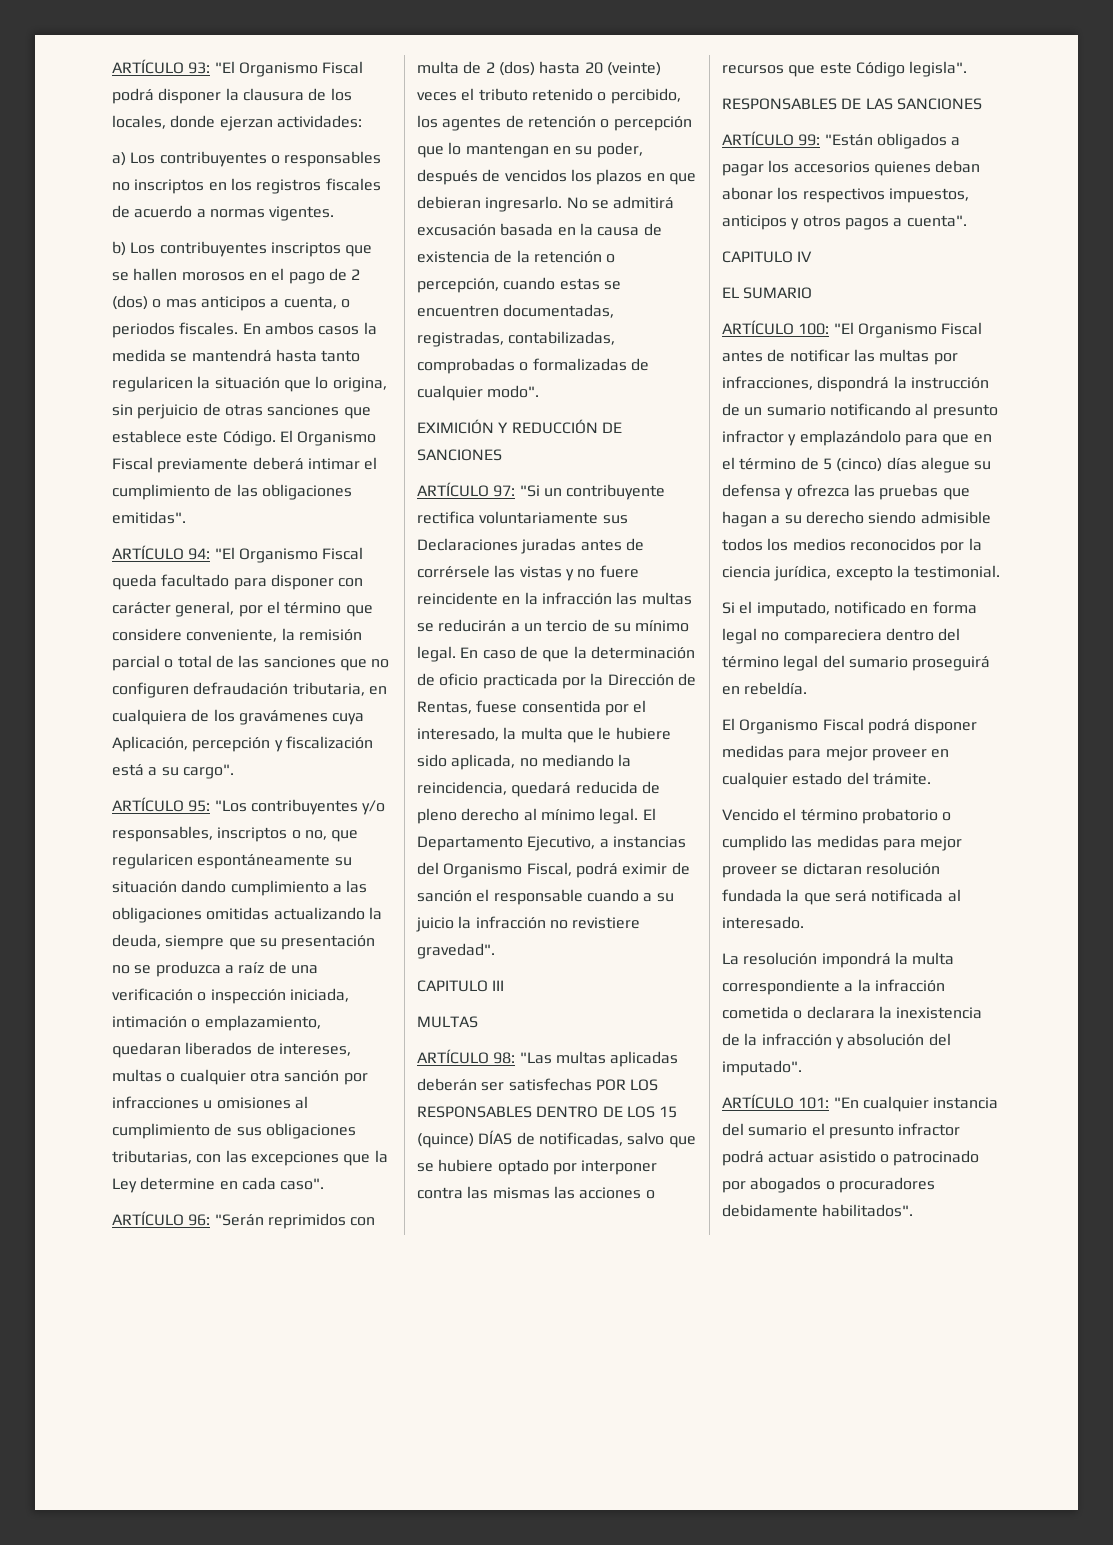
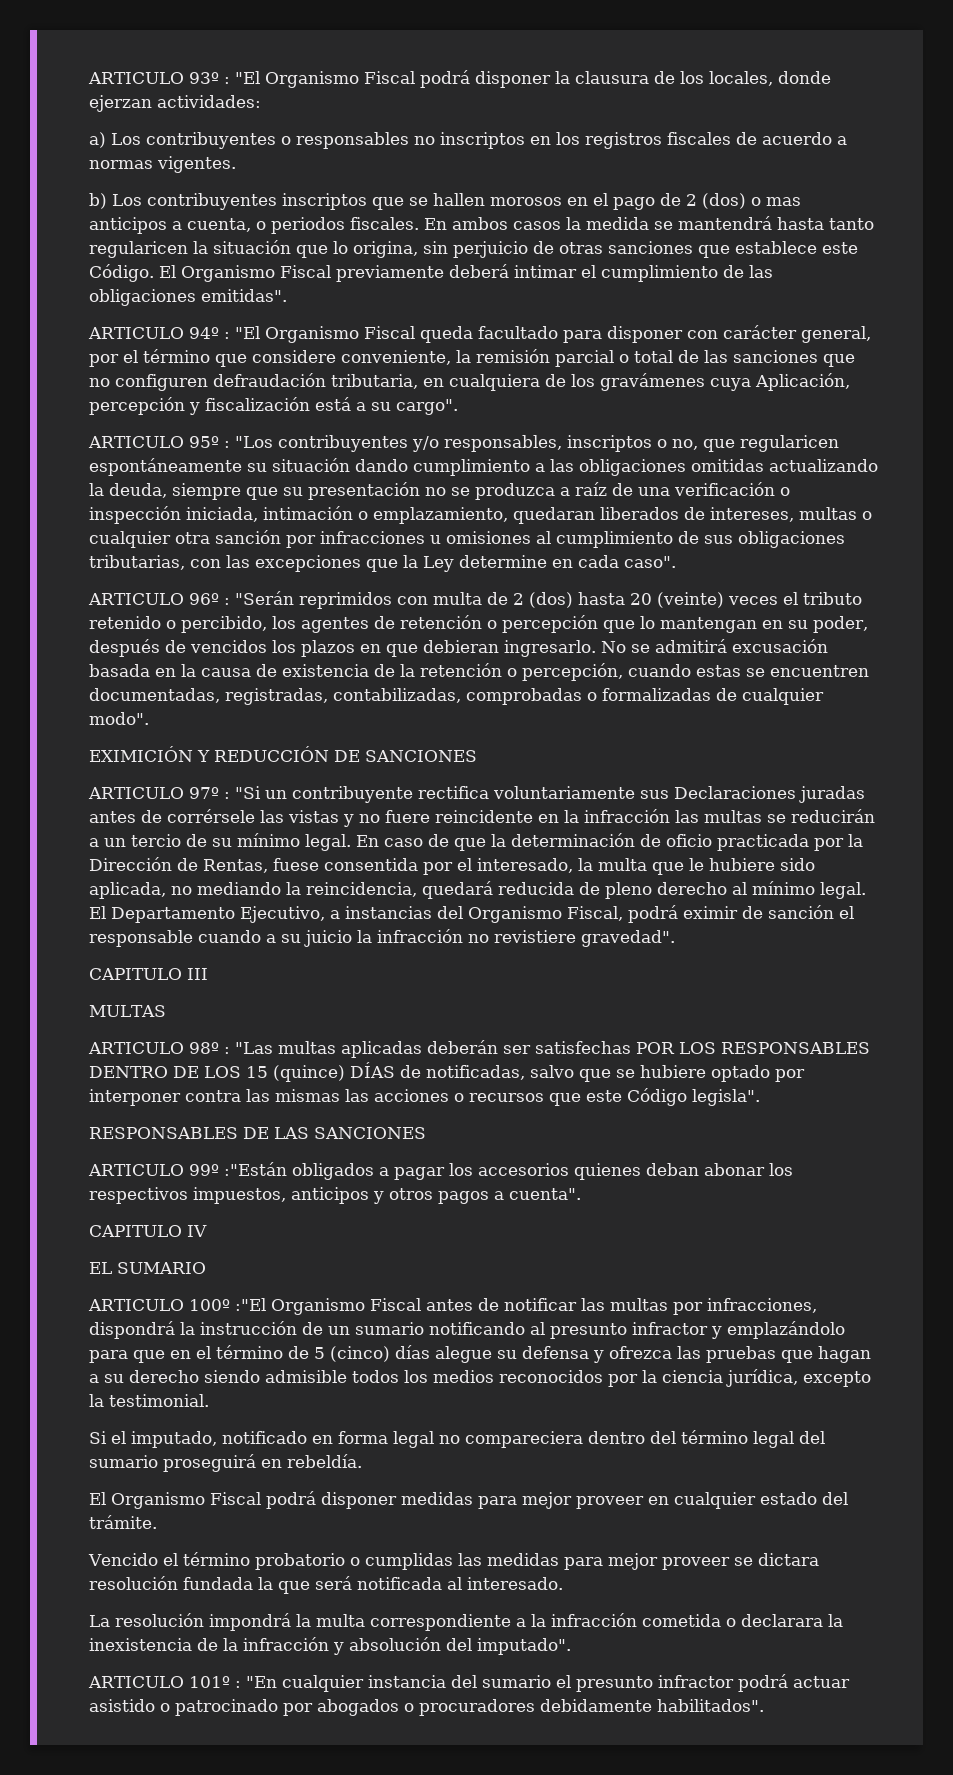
- ARTÍCULO 93: "El Organismo Fiscal podrá disponer la clausura de los locales, donde ejerzan actividades:
+ ARTICULO 93º : "El Organismo Fiscal podrá disponer la clausura de los locales, donde ejerzan actividades:
- ARTÍCULO 94: "El Organismo Fiscal queda facultado para disponer con carácter general, por el término que considere conveniente, la remisión parcial o total de las sanciones que no configuren defraudación tributaria, en cualquiera de los gravámenes cuya Aplicación, percepción y fiscalización está a su cargo".
+ ARTICULO 94º : "El Organismo Fiscal queda facultado para disponer con carácter general, por el término que considere conveniente, la remisión parcial o total de las sanciones que no configuren defraudación tributaria, en cualquiera de los gravámenes cuya Aplicación, percepción y fiscalización está a su cargo".
- ARTÍCULO 95:
+ ARTICULO 95º :
- ARTÍCULO 96: "Serán reprimidos con multa de 2 (dos) hasta 20 (veinte) veces el tributo retenido o percibido, los agentes de retención o percepción que lo mantengan en su poder, después de vencidos los plazos en que debieran ingresarlo.
+ ARTICULO 96º : "Serán reprimidos con multa de 2 (dos) hasta 20 (veinte) veces el tributo retenido o percibido, los agentes de retención o percepción que lo mantengan en su poder, después de vencidos los plazos en que debieran ingresarlo.
- ARTÍCULO 97: "Si un contribuyente rectifica voluntariamente sus Declaraciones juradas antes de corrérsele las vistas y no fuere reincidente en la infracción las multas se reducirán a un tercio de su mínimo legal.
+ ARTICULO 97º : "Si un contribuyente rectifica voluntariamente sus Declaraciones juradas antes de corrérsele las vistas y no fuere reincidente en la infracción las multas se reducirán a un tercio de su mínimo legal.
- ARTÍCULO 98: "Las multas aplicadas deberán ser satisfechas POR LOS RESPONSABLES DENTRO DE LOS 15 (quince) DÍAS de notificadas, salvo que se hubiere optado por interponer contra las mismas las acciones o recursos que este Código legisla".
+ ARTICULO 98º : "Las multas aplicadas deberán ser satisfechas POR LOS RESPONSABLES DENTRO DE LOS 15 (quince) DÍAS de notificadas, salvo que se hubiere optado por interponer contra las mismas las acciones o recursos que este Código legisla".
- ARTÍCULO 99: "Están obligados a pagar los accesorios quienes deban abonar los respectivos impuestos, anticipos y otros pagos a cuenta".
+ ARTICULO 99º :"Están obligados a pagar los accesorios quienes deban abonar los respectivos impuestos, anticipos y otros pagos a cuenta".
- ARTÍCULO 100: "El Organismo Fiscal antes de notificar las multas por infracciones, dispondrá la instrucción de un sumario notificando al presunto infractor y emplazándolo para que en el término de 5 (cinco) días alegue su defensa y ofrezca las pruebas que hagan a su derecho siendo admisible todos los medios reconocidos por la ciencia jurídica, excepto la testimonial.
+ ARTICULO 100º :"El Organismo Fiscal antes de notificar las multas por infracciones, dispondrá la instrucción de un sumario notificando al presunto infractor y emplazándolo para que en el término de 5 (cinco) días alegue su defensa y ofrezca las pruebas que hagan a su derecho siendo admisible todos los medios reconocidos por la ciencia jurídica, excepto la testimonial.
- Vencido el término probatorio o cumplido las medidas para mejor proveer se dictaran resolución fundada la que será notificada al interesado.
+ Vencido el término probatorio o cumplidas las medidas para mejor proveer se dictara resolución fundada la que será notificada al interesado.
- ARTÍCULO 101: "En cualquier instancia del sumario el presunto infractor podrá actuar asistido o patrocinado por abogados o procuradores debidamente habilitados".
+ ARTICULO 101º : "En cualquier instancia del sumario el presunto infractor podrá actuar asistido o patrocinado por abogados o procuradores debidamente habilitados".

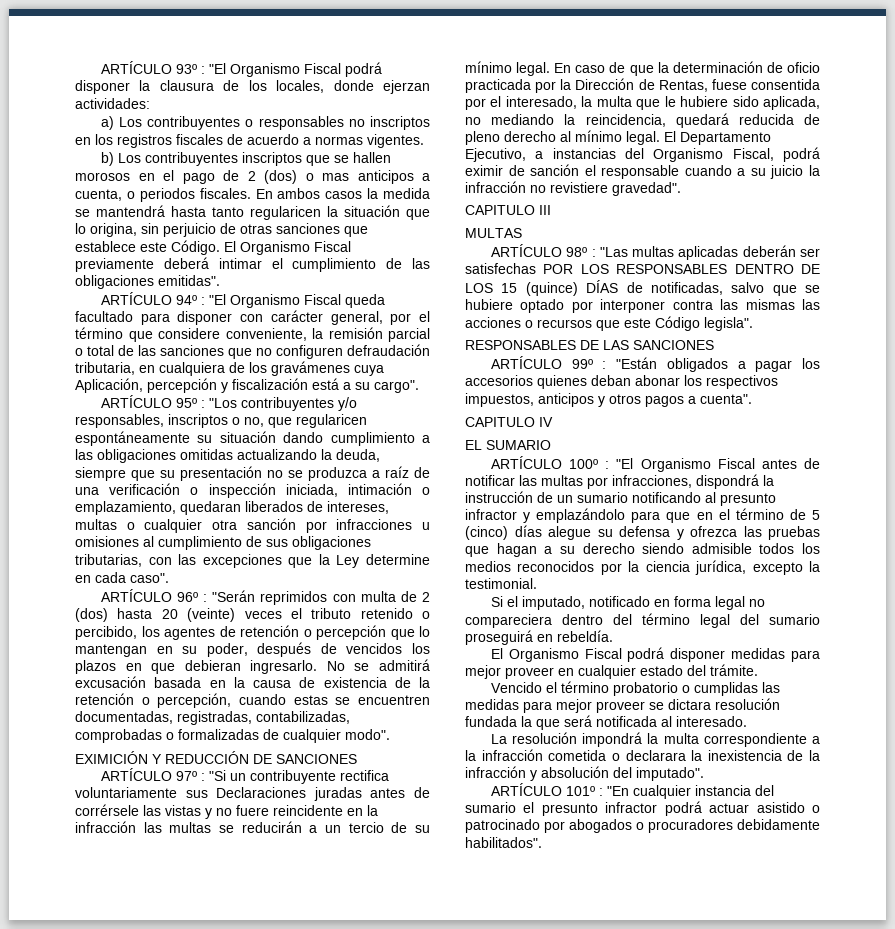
- ARTICULO 93º : "El Organismo Fiscal podrá disponer la clausura de los locales, donde ejerzan actividades:
+ ARTÍCULO 93º : "El Organismo Fiscal podrá disponer la clausura de los locales, donde ejerzan actividades:
- ARTICULO 94º : "El Organismo Fiscal queda facultado para disponer con carácter general, por el término que considere conveniente, la remisión parcial o total de las sanciones que no configuren defraudación tributaria, en cualquiera de los gravámenes cuya Aplicación, percepción y fiscalización está a su cargo".
+ ARTÍCULO 94º : "El Organismo Fiscal queda facultado para disponer con carácter general, por el término que considere conveniente, la remisión parcial o total de las sanciones que no configuren defraudación tributaria, en cualquiera de los gravámenes cuya Aplicación, percepción y fiscalización está a su cargo".
- ARTICULO 95º :
+ ARTÍCULO 95º :
- ARTICULO 96º : "Serán reprimidos con multa de 2 (dos) hasta 20 (veinte) veces el tributo retenido o percibido, los agentes de retención o percepción que lo mantengan en su poder, después de vencidos los plazos en que debieran ingresarlo.
+ ARTÍCULO 96º : "Serán reprimidos con multa de 2 (dos) hasta 20 (veinte) veces el tributo retenido o percibido, los agentes de retención o percepción que lo mantengan en su poder, después de vencidos los plazos en que debieran ingresarlo.
- ARTICULO 97º : "Si un contribuyente rectifica voluntariamente sus Declaraciones juradas antes de corrérsele las vistas y no fuere reincidente en la infracción las multas se reducirán a un tercio de su mínimo legal.
+ ARTÍCULO 97º : "Si un contribuyente rectifica voluntariamente sus Declaraciones juradas antes de corrérsele las vistas y no fuere reincidente en la infracción las multas se reducirán a un tercio de su mínimo legal.
- ARTICULO 98º : "Las multas aplicadas deberán ser satisfechas POR LOS RESPONSABLES DENTRO DE LOS 15 (quince) DÍAS de notificadas, salvo que se hubiere optado por interponer contra las mismas las acciones o recursos que este Código legisla".
+ ARTÍCULO 98º : "Las multas aplicadas deberán ser satisfechas POR LOS RESPONSABLES DENTRO DE LOS 15 (quince) DÍAS de notificadas, salvo que se hubiere optado por interponer contra las mismas las acciones o recursos que este Código legisla".
- ARTICULO 99º :"Están obligados a pagar los accesorios quienes deban abonar los respectivos impuestos, anticipos y otros pagos a cuenta".
+ ARTÍCULO 99º : "Están obligados a pagar los accesorios quienes deban abonar los respectivos impuestos, anticipos y otros pagos a cuenta".
- ARTICULO 100º :"El Organismo Fiscal antes de notificar las multas por infracciones, dispondrá la instrucción de un sumario notificando al presunto infractor y emplazándolo para que en el término de 5 (cinco) días alegue su defensa y ofrezca las pruebas que hagan a su derecho siendo admisible todos los medios reconocidos por la ciencia jurídica, excepto la testimonial.
+ ARTÍCULO 100º : "El Organismo Fiscal antes de notificar las multas por infracciones, dispondrá la instrucción de un sumario notificando al presunto infractor y emplazándolo para que en el término de 5 (cinco) días alegue su defensa y ofrezca las pruebas que hagan a su derecho siendo admisible todos los medios reconocidos por la ciencia jurídica, excepto la testimonial.
- ARTICULO 101º : "En cualquier instancia del sumario el presunto infractor podrá actuar asistido o patrocinado por abogados o procuradores debidamente habilitados".
+ ARTÍCULO 101º : "En cualquier instancia del sumario el presunto infractor podrá actuar asistido o patrocinado por abogados o procuradores debidamente habilitados".

